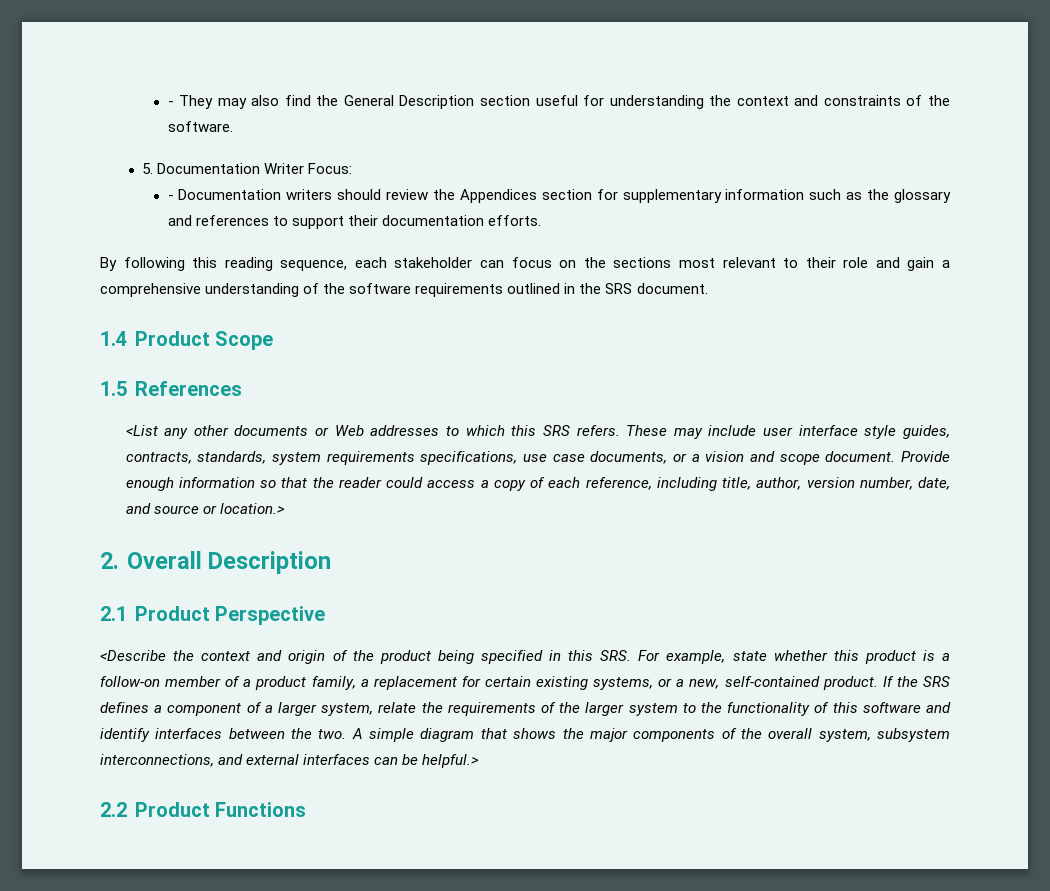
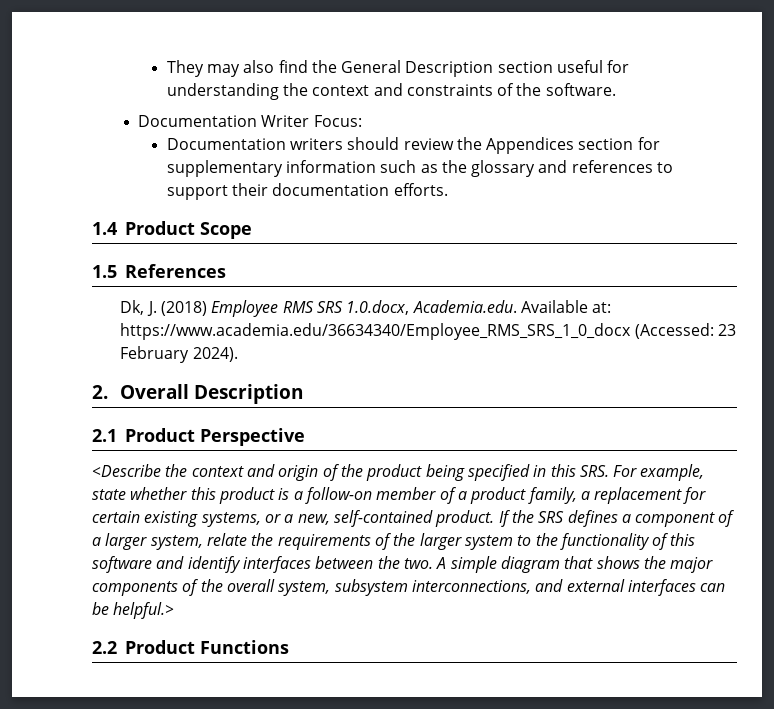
- - They may also find the General Description section useful for understanding the context and constraints of the software.
+ They may also find the General Description section useful for understanding the context and constraints of the software.
- 5. Documentation Writer Focus:
+ Documentation Writer Focus:
- - Documentation writers should review the Appendices section for supplementary information such as the glossary and references to support their documentation efforts.
+ Documentation writers should review the Appendices section for supplementary information such as the glossary and references to support their documentation efforts.
- By following this reading sequence, each stakeholder can focus on the sections most relevant to their role and gain a comprehensive understanding of the software requirements outlined in the SRS document.
- <List any other documents or Web addresses to which this SRS refers. These may include user interface style guides, contracts, standards, system requirements specifications, use case documents, or a vision and scope document. Provide enough information so that the reader could access a copy of each reference, including title, author, version number, date, and source or location.>
+ Dk, J. (2018) Employee RMS SRS 1.0.docx, Academia.edu. Available at: https://www.academia.edu/36634340/Employee_RMS_SRS_1_0_docx (Accessed: 23 February 2024).

